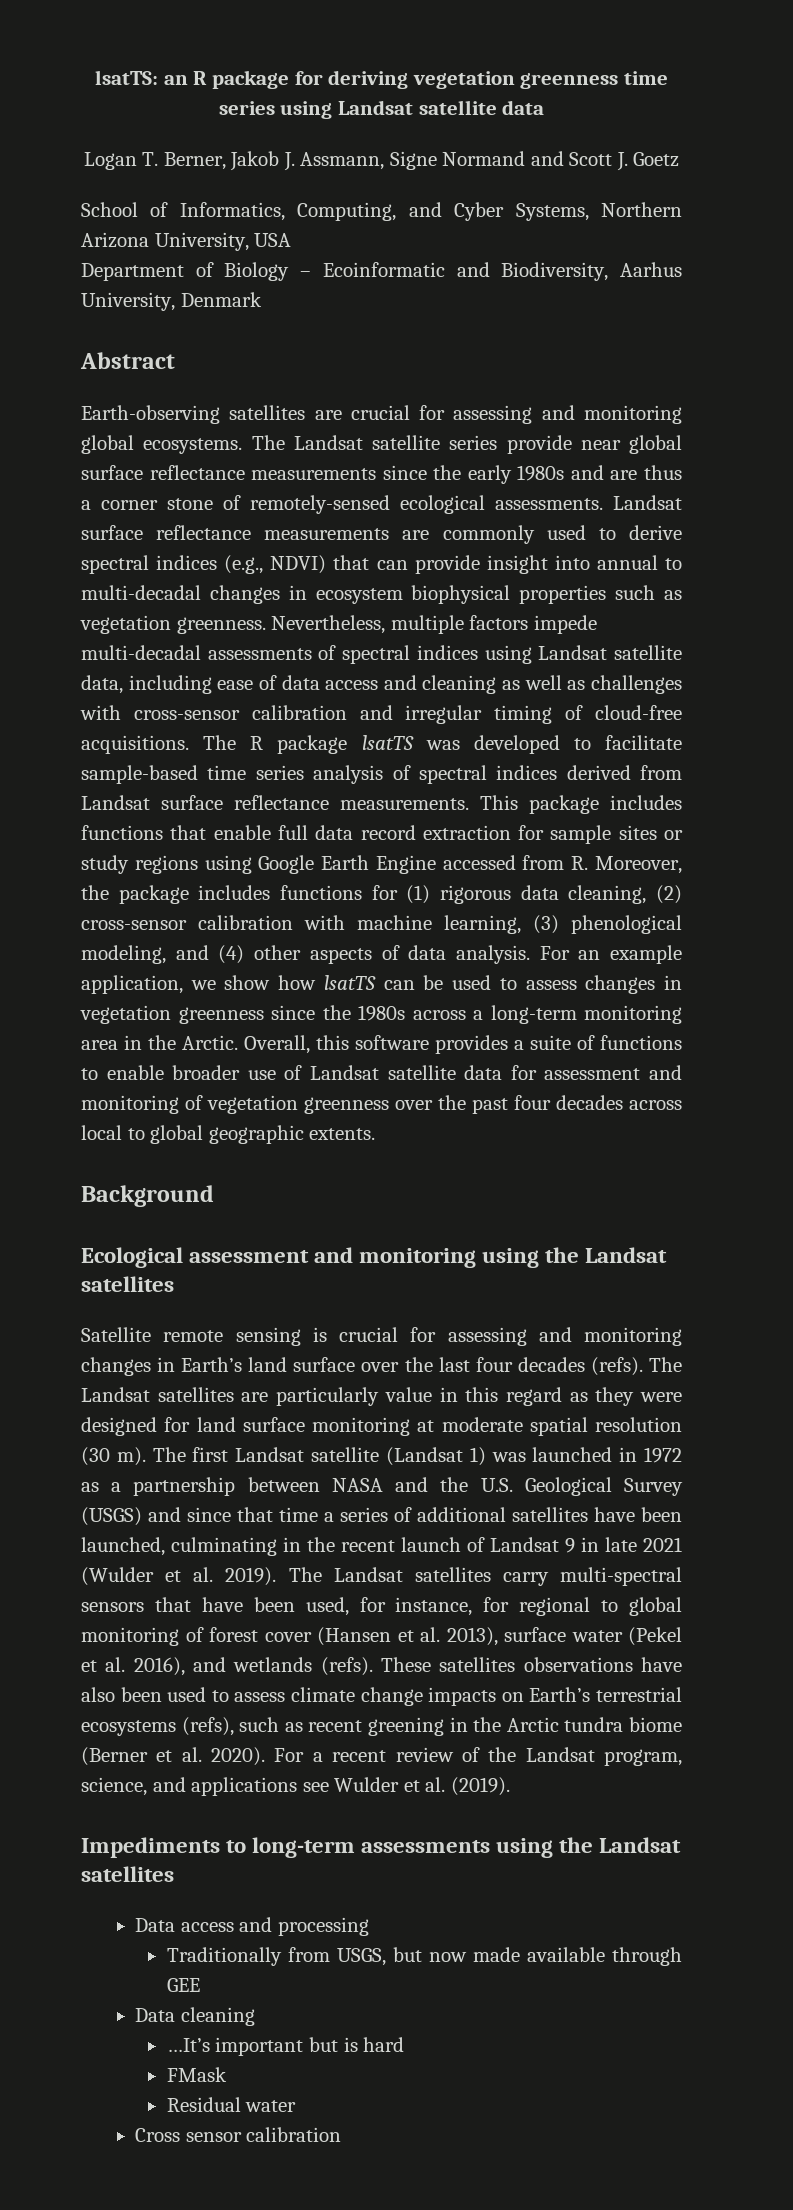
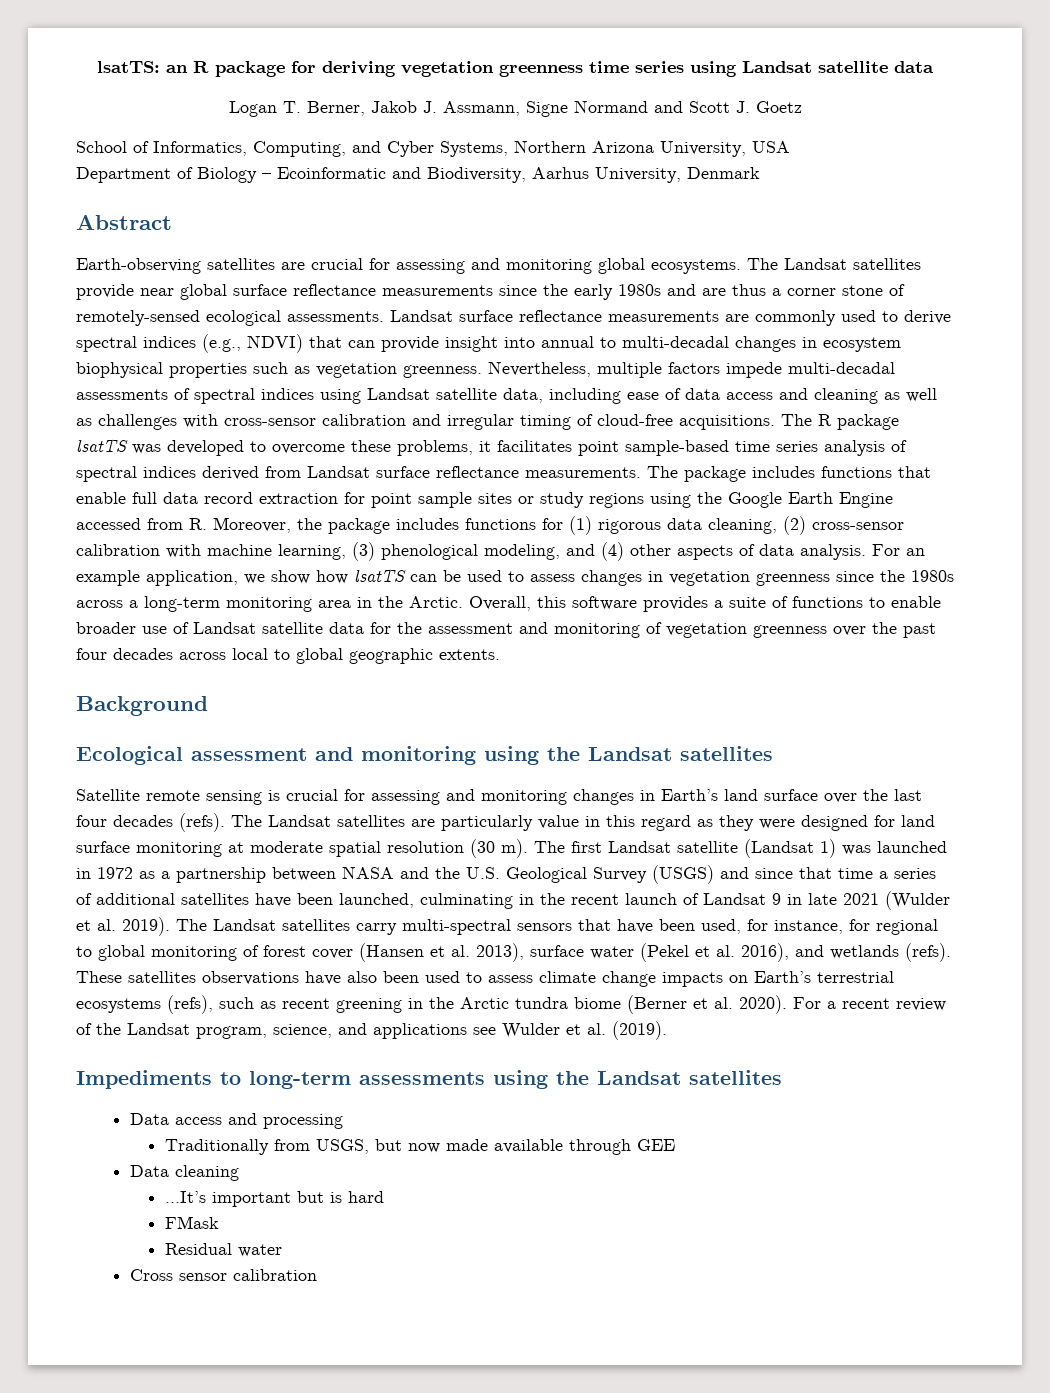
- The Landsat satellite series provide near global surface reflectance measurements since the early 1980s and are thus a corner stone of remotely-sensed ecological assessments.
+ The Landsat satellites provide near global surface reflectance measurements since the early 1980s and are thus a corner stone of remotely-sensed ecological assessments.
- The R package lsatTS was developed to facilitate sample-based time series analysis of spectral indices derived from Landsat surface reflectance measurements.
+ The R package lsatTS was developed to overcome these problems, it facilitates point sample-based time series analysis of spectral indices derived from Landsat surface reflectance measurements.
- This package includes functions that enable full data record extraction for sample sites or study regions using Google Earth Engine accessed from R. Moreover, the package includes functions for (1) rigorous data cleaning, (2) cross-sensor calibration with machine learning, (3) phenological modeling, and (4) other aspects of data analysis.
+ The package includes functions that enable full data record extraction for point sample sites or study regions using the Google Earth Engine accessed from R. Moreover, the package includes functions for (1) rigorous data cleaning, (2) cross-sensor calibration with machine learning, (3) phenological modeling, and (4) other aspects of data analysis.
- Overall, this software provides a suite of functions to enable broader use of Landsat satellite data for assessment and monitoring of vegetation greenness over the past four decades across local to global geographic extents.
+ Overall, this software provides a suite of functions to enable broader use of Landsat satellite data for the assessment and monitoring of vegetation greenness over the past four decades across local to global geographic extents.

